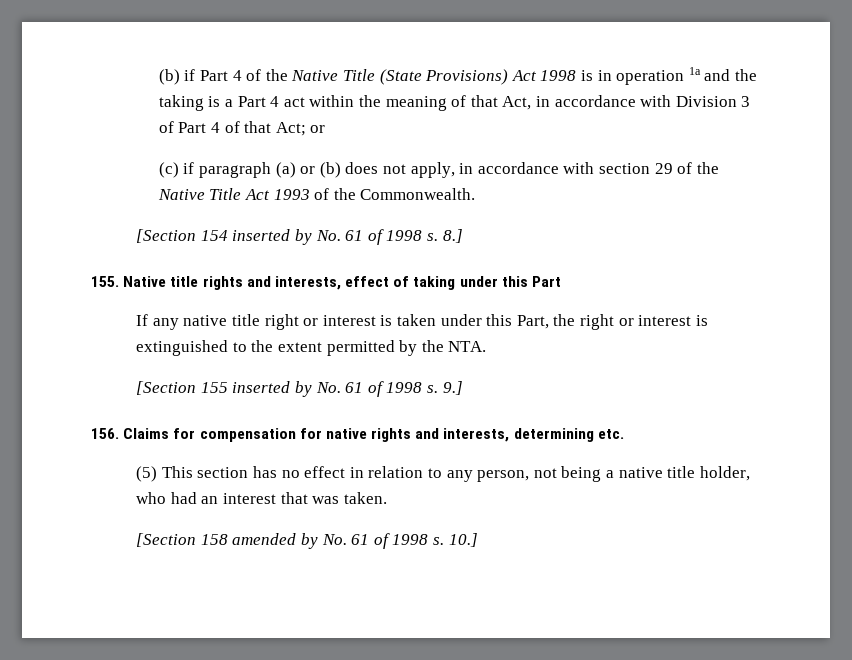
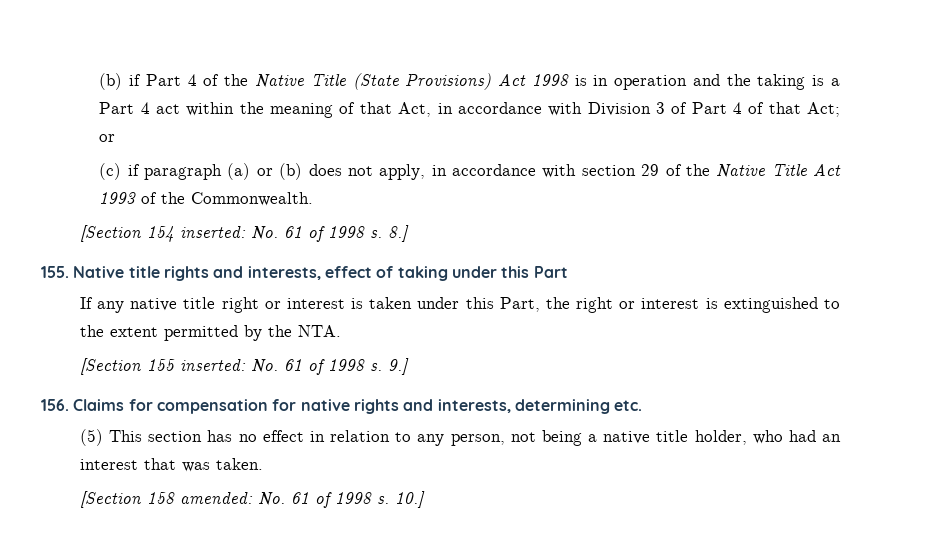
- (b) if Part 4 of the Native Title (State Provisions) Act 1998 is in operation 1a and the taking is a Part 4 act within the meaning of that Act, in accordance with Division 3 of Part 4 of that Act; or
+ (b) if Part 4 of the Native Title (State Provisions) Act 1998 is in operation and the taking is a Part 4 act within the meaning of that Act, in accordance with Division 3 of Part 4 of that Act; or
- [Section 154 inserted by No. 61 of 1998 s.
+ [Section 154 inserted: No. 61 of 1998 s.
- [Section 155 inserted by No. 61 of 1998 s.
+ [Section 155 inserted: No. 61 of 1998 s.
- [Section 158 amended by No. 61 of 1998 s.
+ [Section 158 amended: No. 61 of 1998 s.

